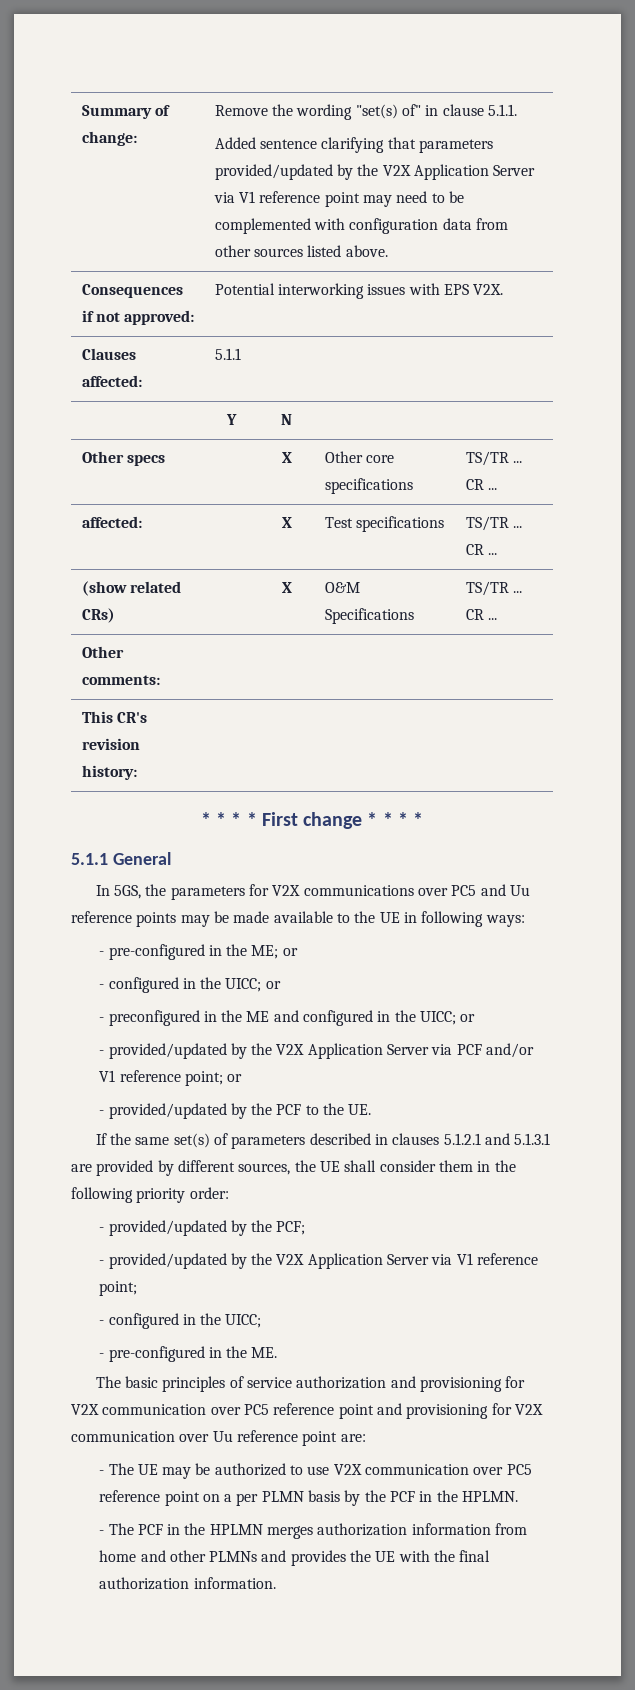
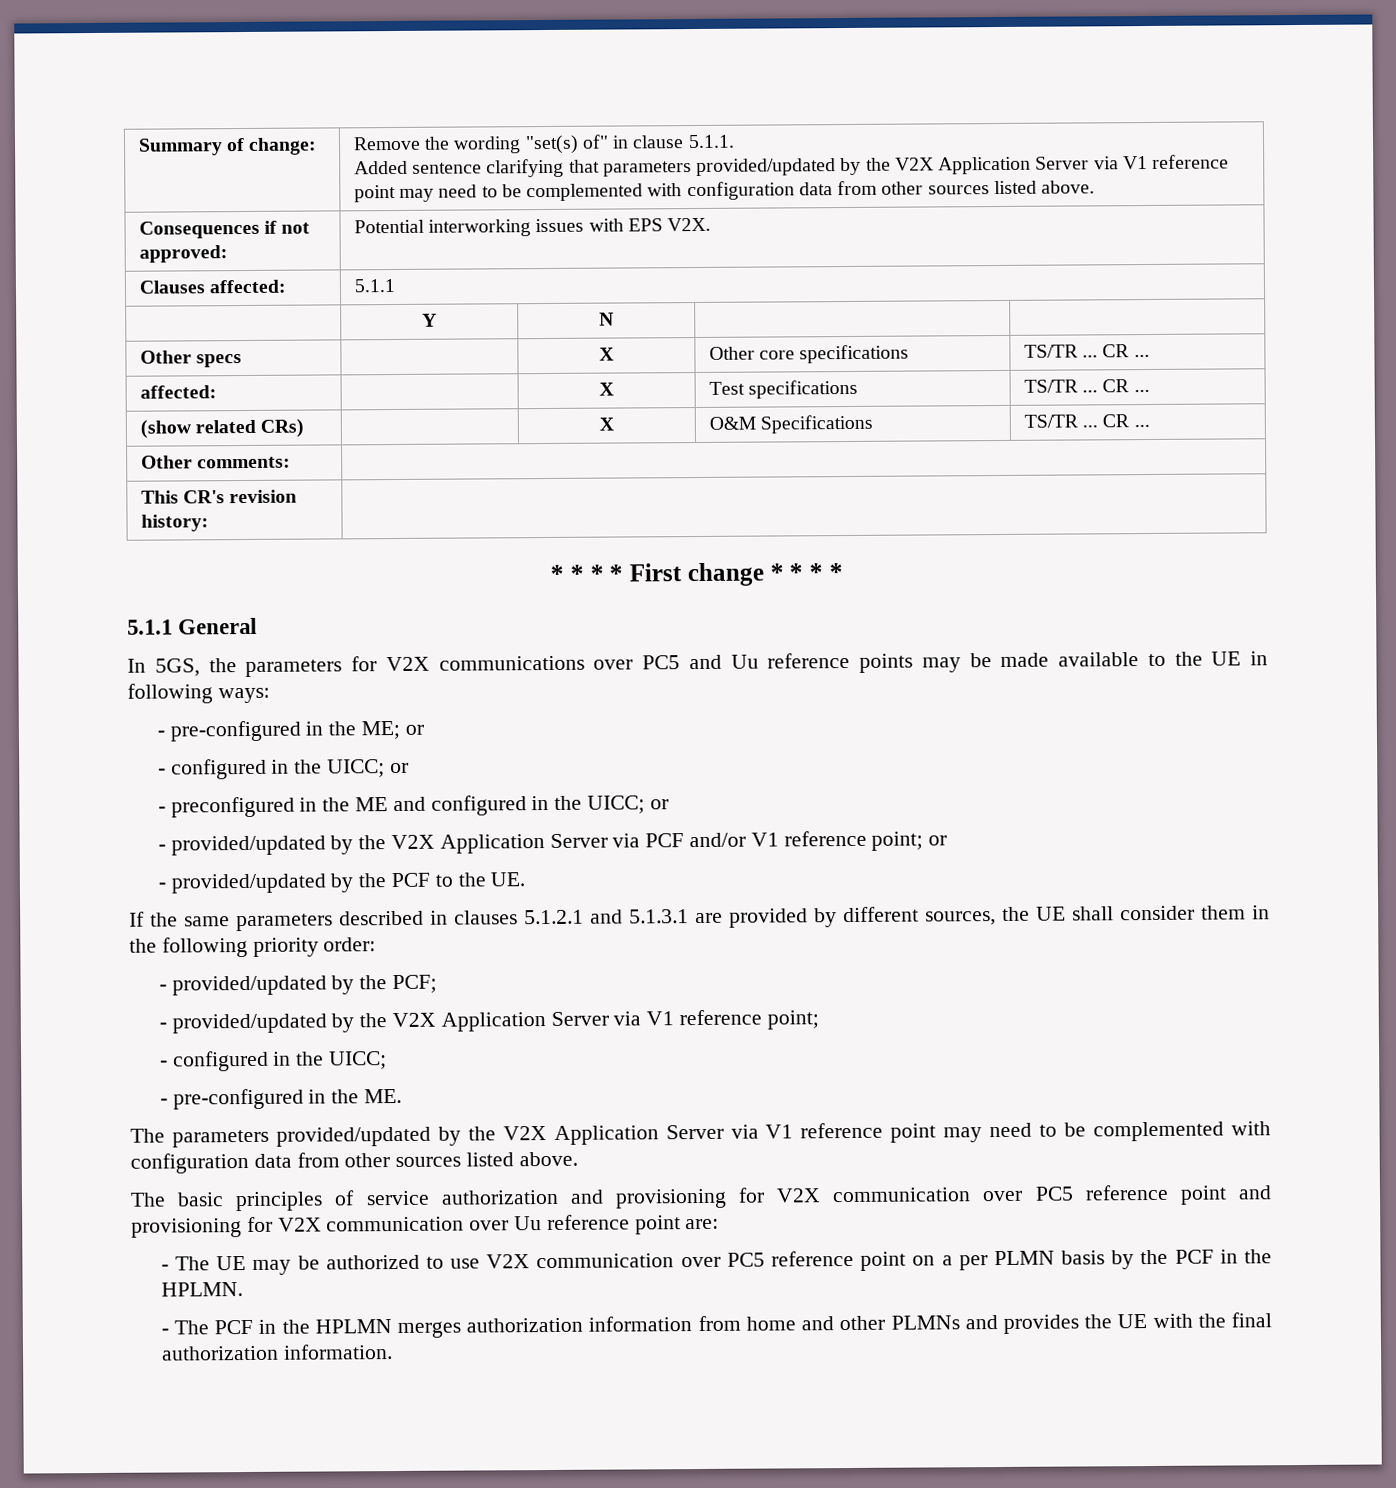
- If the same set(s) of parameters described in clauses 5.1.2.1 and 5.1.3.1 are provided by different sources, the UE shall consider them in the following priority order:
+ If the same parameters described in clauses 5.1.2.1 and 5.1.3.1 are provided by different sources, the UE shall consider them in the following priority order:
+ The parameters provided/updated by the V2X Application Server via V1 reference point may need to be complemented with configuration data from other sources listed above.

